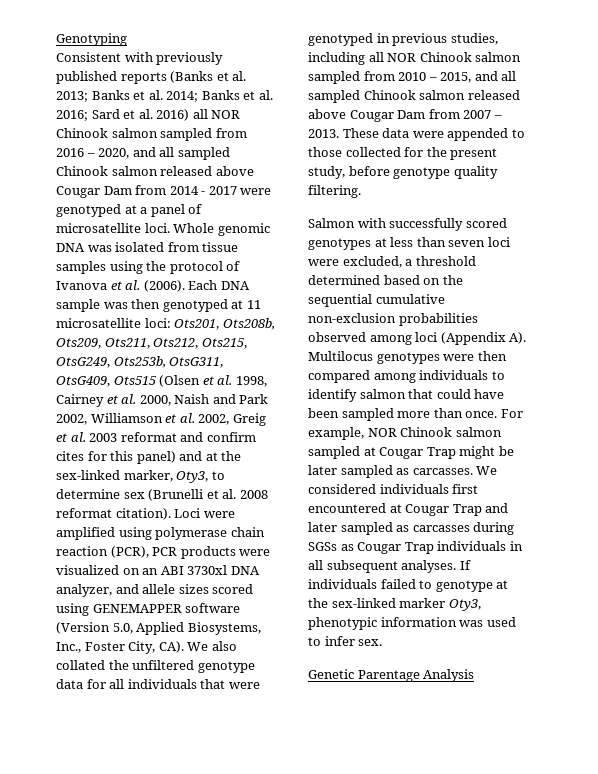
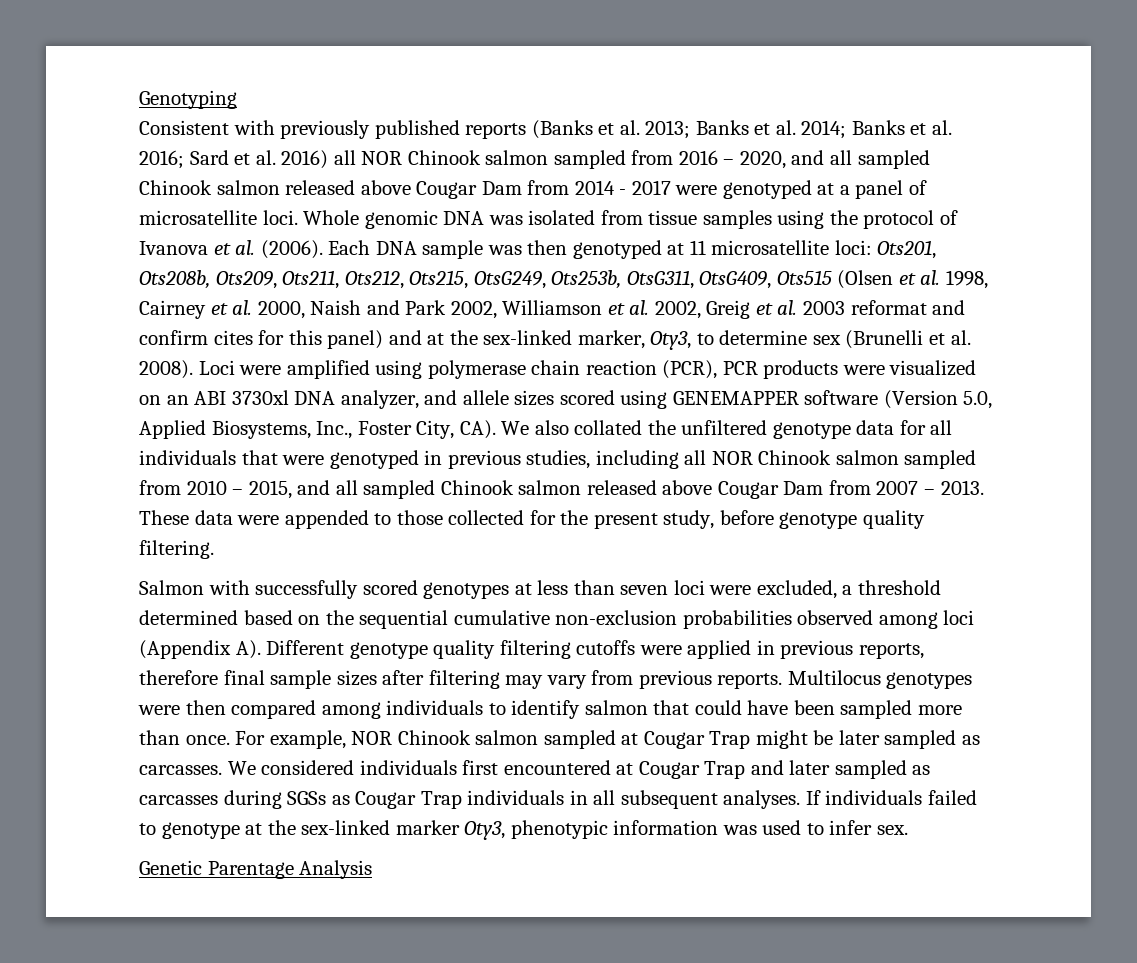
- Each DNA sample was then genotyped at 11 microsatellite loci: Ots201, Ots208b, Ots209, Ots211, Ots212, Ots215, OtsG249, Ots253b, OtsG311, OtsG409, Ots515 (Olsen et al. 1998, Cairney et al. 2000, Naish and Park 2002, Williamson et al. 2002, Greig et al. 2003 reformat and confirm cites for this panel) and at the sex-linked marker, Oty3, to determine sex (Brunelli et al. 2008 reformat citation).
+ Each DNA sample was then genotyped at 11 microsatellite loci: Ots201, Ots208b, Ots209, Ots211, Ots212, Ots215, OtsG249, Ots253b, OtsG311, OtsG409, Ots515 (Olsen et al. 1998, Cairney et al. 2000, Naish and Park 2002, Williamson et al. 2002, Greig et al. 2003 reformat and confirm cites for this panel) and at the sex-linked marker, Oty3, to determine sex (Brunelli et al. 2008).
- Salmon with successfully scored genotypes at less than seven loci were excluded, a threshold determined based on the sequential cumulative non-exclusion probabilities observed among loci (Appendix A). Multilocus genotypes were then compared among individuals to identify salmon that could have been sampled more than once.
+ Salmon with successfully scored genotypes at less than seven loci were excluded, a threshold determined based on the sequential cumulative non-exclusion probabilities observed among loci (Appendix A). Different genotype quality filtering cutoffs were applied in previous reports, therefore final sample sizes after filtering may vary from previous reports. Multilocus genotypes were then compared among individuals to identify salmon that could have been sampled more than once.

